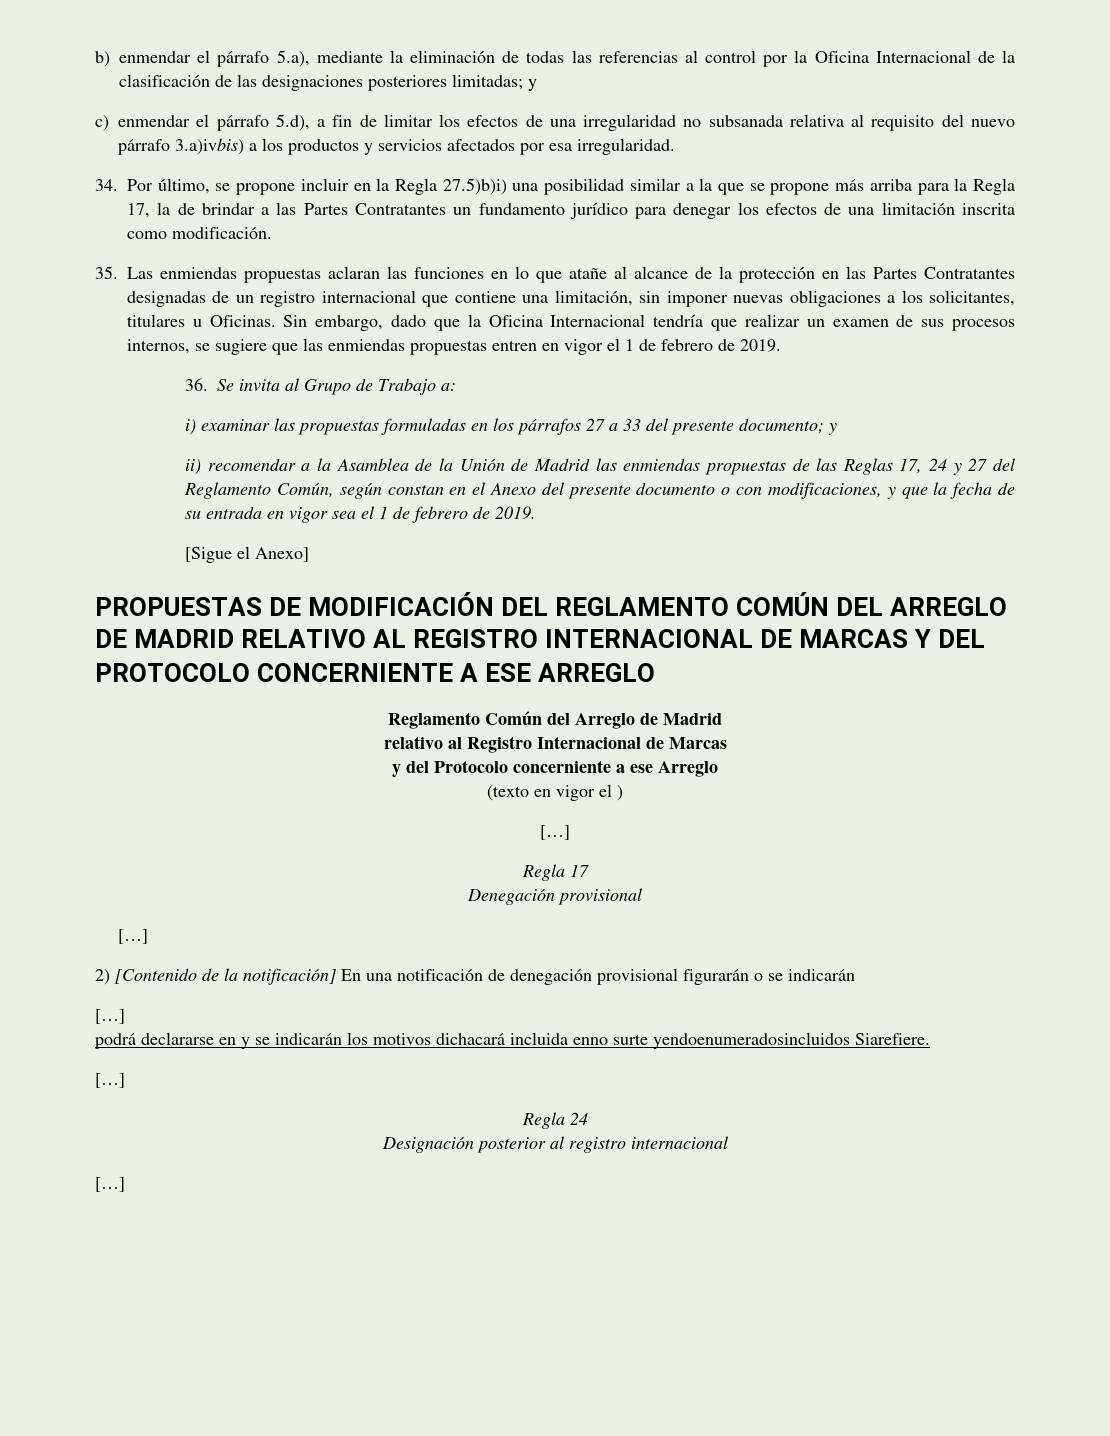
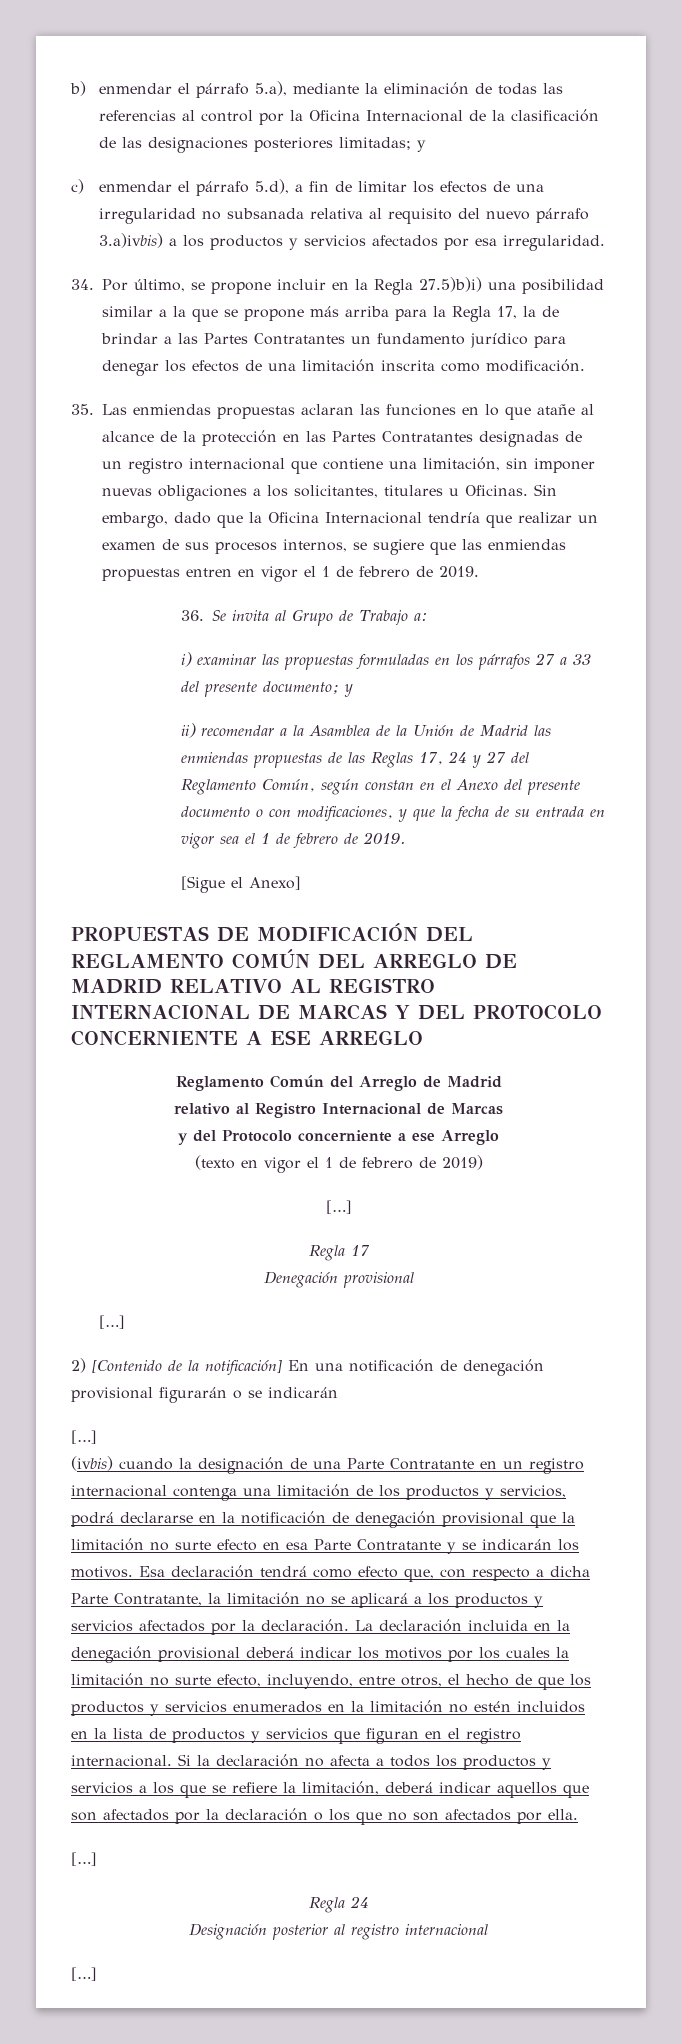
- (texto en vigor el )
+ (texto en vigor el 1 de febrero de 2019)
- podrá declararse en y se indicarán los motivos dichacará incluida enno surte yendoenumeradosincluidos Siarefiere.
+ (ivbis) cuando la designación de una Parte Contratante en un registro internacional contenga una limitación de los productos y servicios, podrá declararse en la notificación de denegación provisional que la limitación no surte efecto en esa Parte Contratante y se indicarán los motivos. Esa declaración tendrá como efecto que, con respecto a dicha Parte Contratante, la limitación no se aplicará a los productos y servicios afectados por la declaración. La declaración incluida en la denegación provisional deberá indicar los motivos por los cuales la limitación no surte efecto, incluyendo, entre otros, el hecho de que los productos y servicios enumerados en la limitación no estén incluidos en la lista de productos y servicios que figuran en el registro internacional. Si la declaración no afecta a todos los productos y servicios a los que se refiere la limitación, deberá indicar aquellos que son afectados por la declaración o los que no son afectados por ella.

